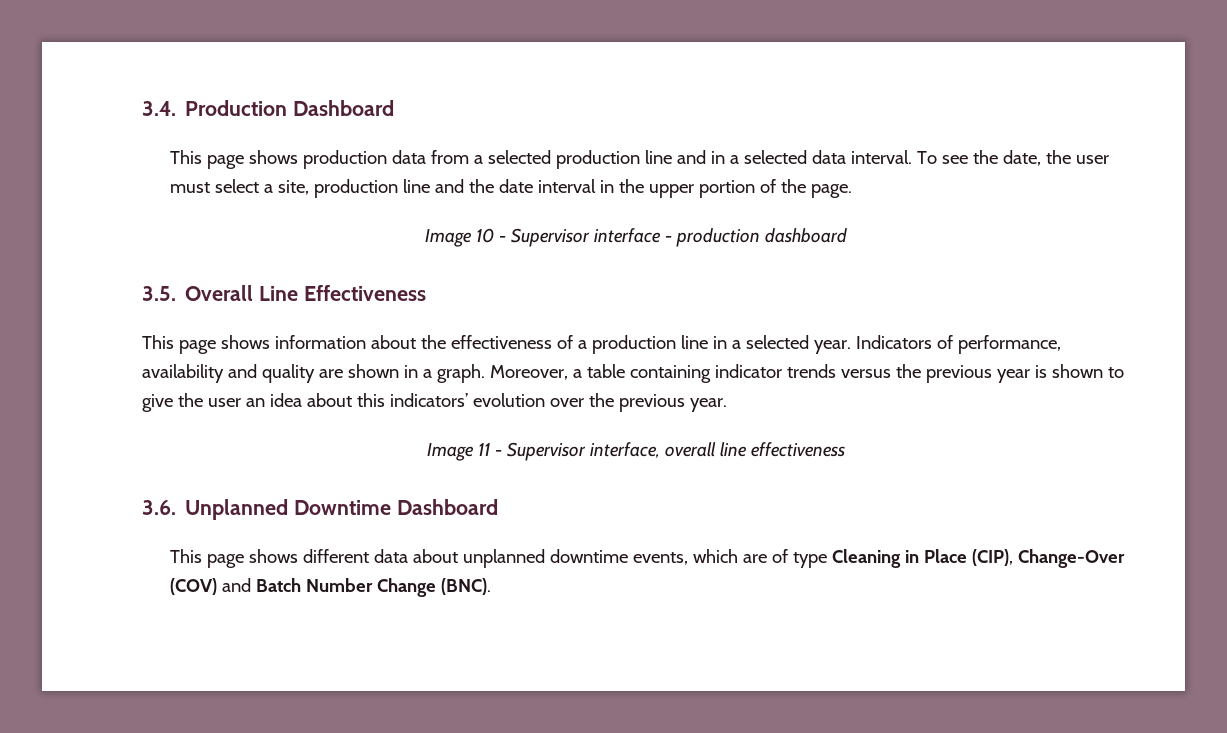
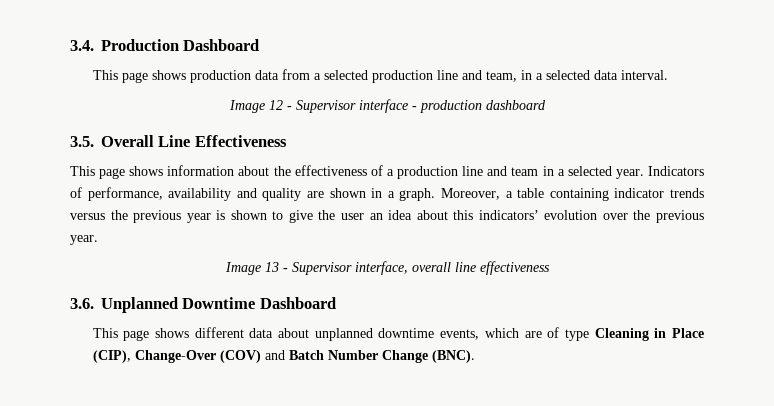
- This page shows production data from a selected production line and in a selected data interval. To see the date, the user must select a site, production line and the date interval in the upper portion of the page.
- Image 10 - Supervisor interface - production dashboard
+ This page shows production data from a selected production line and team, in a selected data interval.
+ Image 12 - Supervisor interface - production dashboard
- This page shows information about the effectiveness of a production line in a selected year.
+ This page shows information about the effectiveness of a production line and team in a selected year.
- Image 11 - Supervisor interface, overall line effectiveness
+ Image 13 - Supervisor interface, overall line effectiveness

